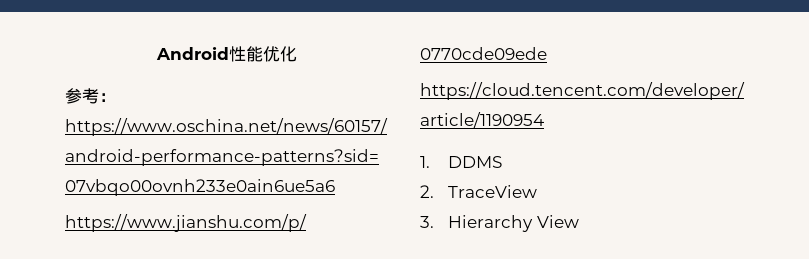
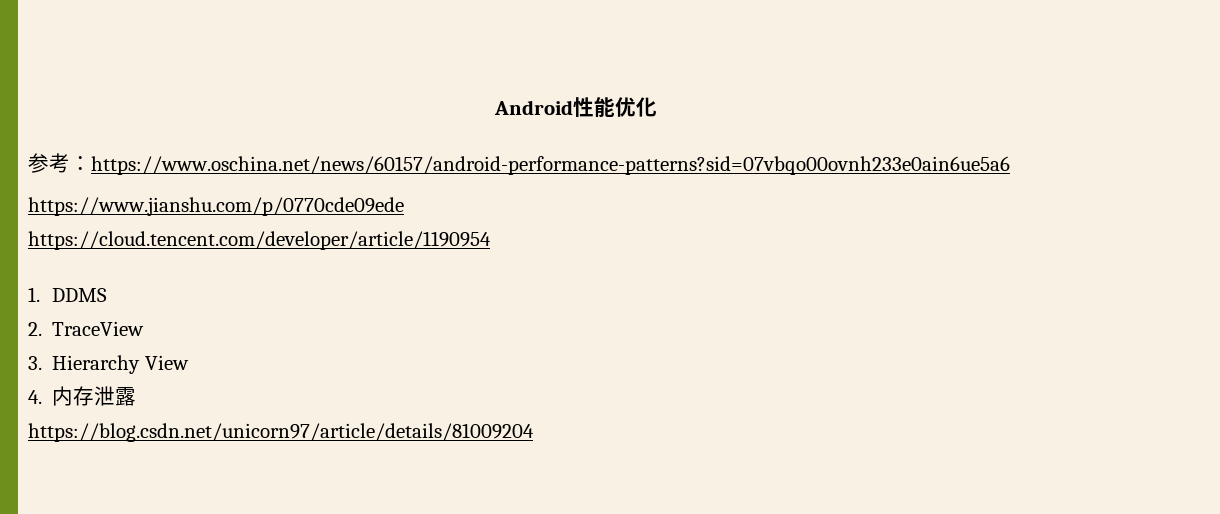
+ 4.内存泄露
+ https://blog.csdn.net/unicorn97/article/details/81009204

